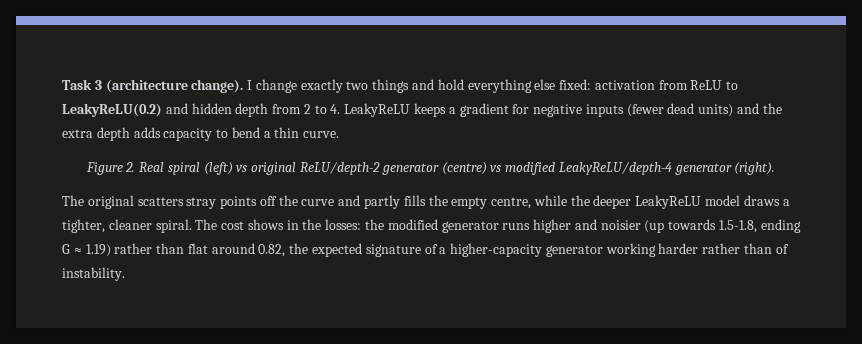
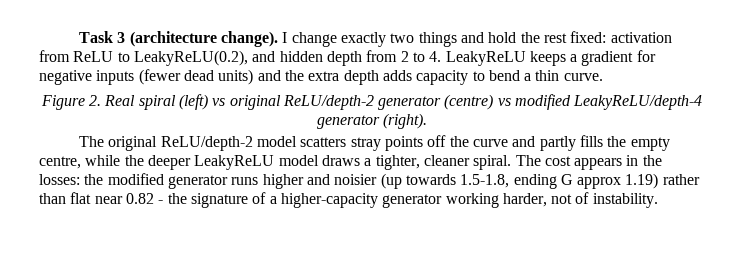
- I change exactly two things and hold everything else fixed: activation from ReLU to LeakyReLU(0.2) and hidden depth from 2 to 4. LeakyReLU keeps a gradient for negative inputs (fewer dead units) and the extra depth adds capacity to bend a thin curve.
+ I change exactly two things and hold the rest fixed: activation from ReLU to LeakyReLU(0.2), and hidden depth from 2 to 4. LeakyReLU keeps a gradient for negative inputs (fewer dead units) and the extra depth adds capacity to bend a thin curve.
- The original scatters stray points off the curve and partly fills the empty centre, while the deeper LeakyReLU model draws a tighter, cleaner spiral.
+ The original ReLU/depth-2 model scatters stray points off the curve and partly fills the empty centre, while the deeper LeakyReLU model draws a tighter, cleaner spiral.
- The cost shows in the losses: the modified generator runs higher and noisier (up towards 1.5-1.8, ending G ≈ 1.19) rather than flat around 0.82, the expected signature of a higher-capacity generator working harder rather than of instability.
+ The cost appears in the losses: the modified generator runs higher and noisier (up towards 1.5-1.8, ending G approx 1.19) rather than flat near 0.82 - the signature of a higher-capacity generator working harder, not of instability.

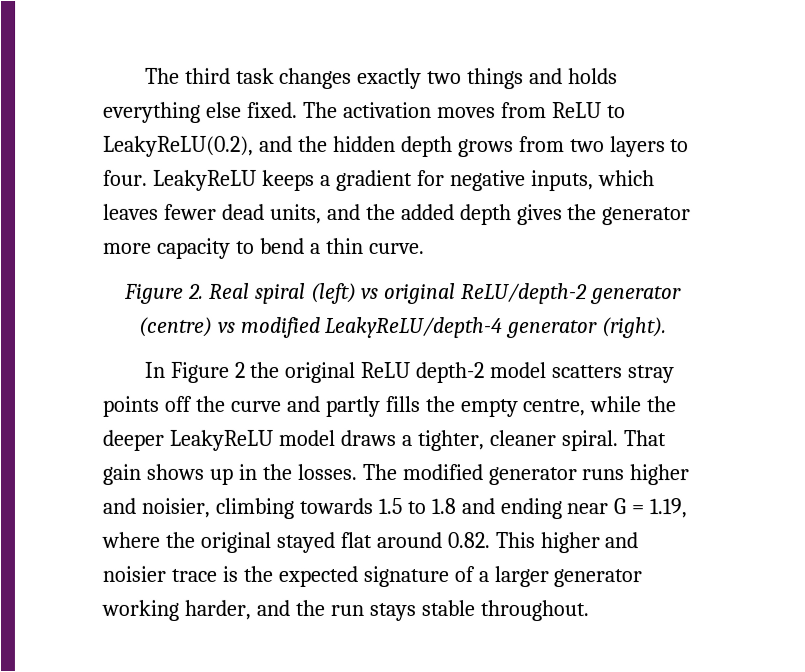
- Task 3 (architecture change). I change exactly two things and hold the rest fixed: activation from ReLU to LeakyReLU(0.2), and hidden depth from 2 to 4. LeakyReLU keeps a gradient for negative inputs (fewer dead units) and the extra depth adds capacity to bend a thin curve.
+ The third task changes exactly two things and holds everything else fixed. The activation moves from ReLU to LeakyReLU(0.2), and the hidden depth grows from two layers to four. LeakyReLU keeps a gradient for negative inputs, which leaves fewer dead units, and the added depth gives the generator more capacity to bend a thin curve.
- The original ReLU/depth-2 model scatters stray points off the curve and partly fills the empty centre, while the deeper LeakyReLU model draws a tighter, cleaner spiral.
+ In Figure 2 the original ReLU depth-2 model scatters stray points off the curve and partly fills the empty centre, while the deeper LeakyReLU model draws a tighter, cleaner spiral.
- The cost appears in the losses: the modified generator runs higher and noisier (up towards 1.5-1.8, ending G approx 1.19) rather than flat near 0.82 - the signature of a higher-capacity generator working harder, not of instability.
+ That gain shows up in the losses. The modified generator runs higher and noisier, climbing towards 1.5 to 1.8 and ending near G = 1.19, where the original stayed flat around 0.82. This higher and noisier trace is the expected signature of a larger generator working harder, and the run stays stable throughout.

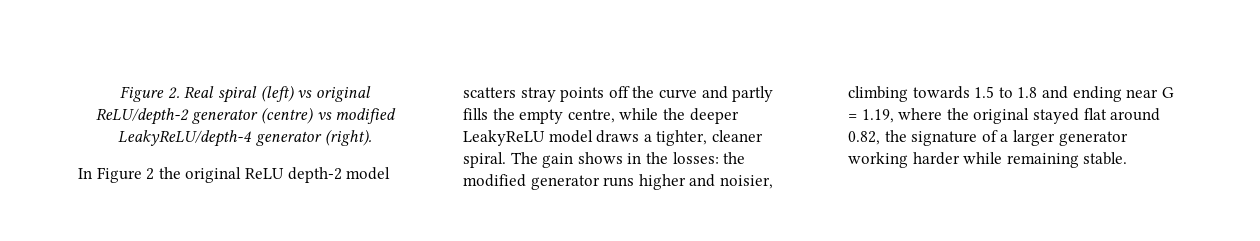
- The third task changes exactly two things and holds everything else fixed. The activation moves from ReLU to LeakyReLU(0.2), and the hidden depth grows from two layers to four. LeakyReLU keeps a gradient for negative inputs, which leaves fewer dead units, and the added depth gives the generator more capacity to bend a thin curve.
- That gain shows up in the losses. The modified generator runs higher and noisier, climbing towards 1.5 to 1.8 and ending near G = 1.19, where the original stayed flat around 0.82. This higher and noisier trace is the expected signature of a larger generator working harder, and the run stays stable throughout.
+ The gain shows in the losses: the modified generator runs higher and noisier, climbing towards 1.5 to 1.8 and ending near G = 1.19, where the original stayed flat around 0.82, the signature of a larger generator working harder while remaining stable.

